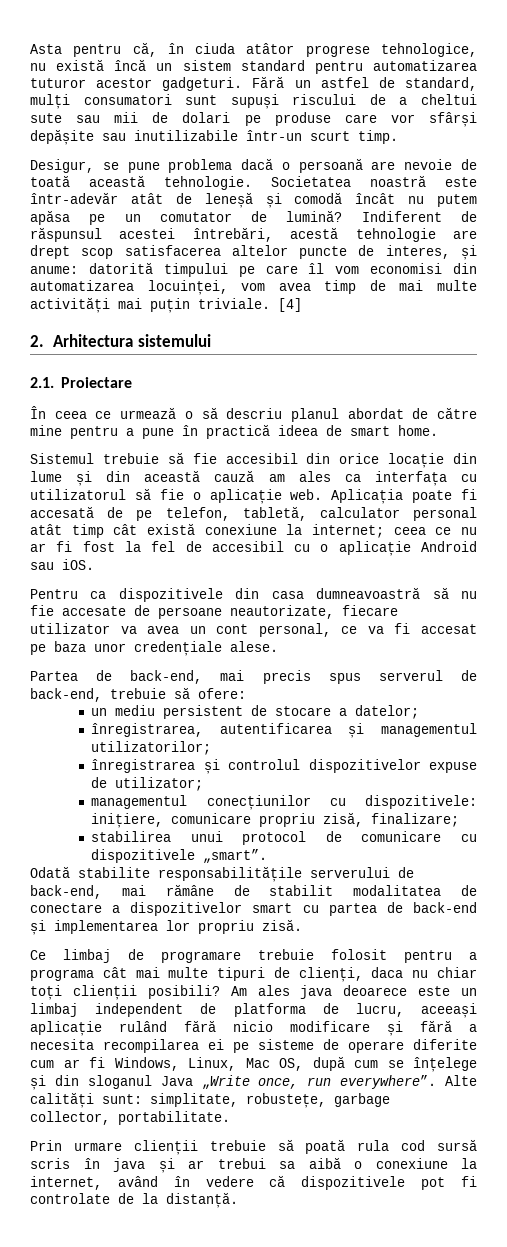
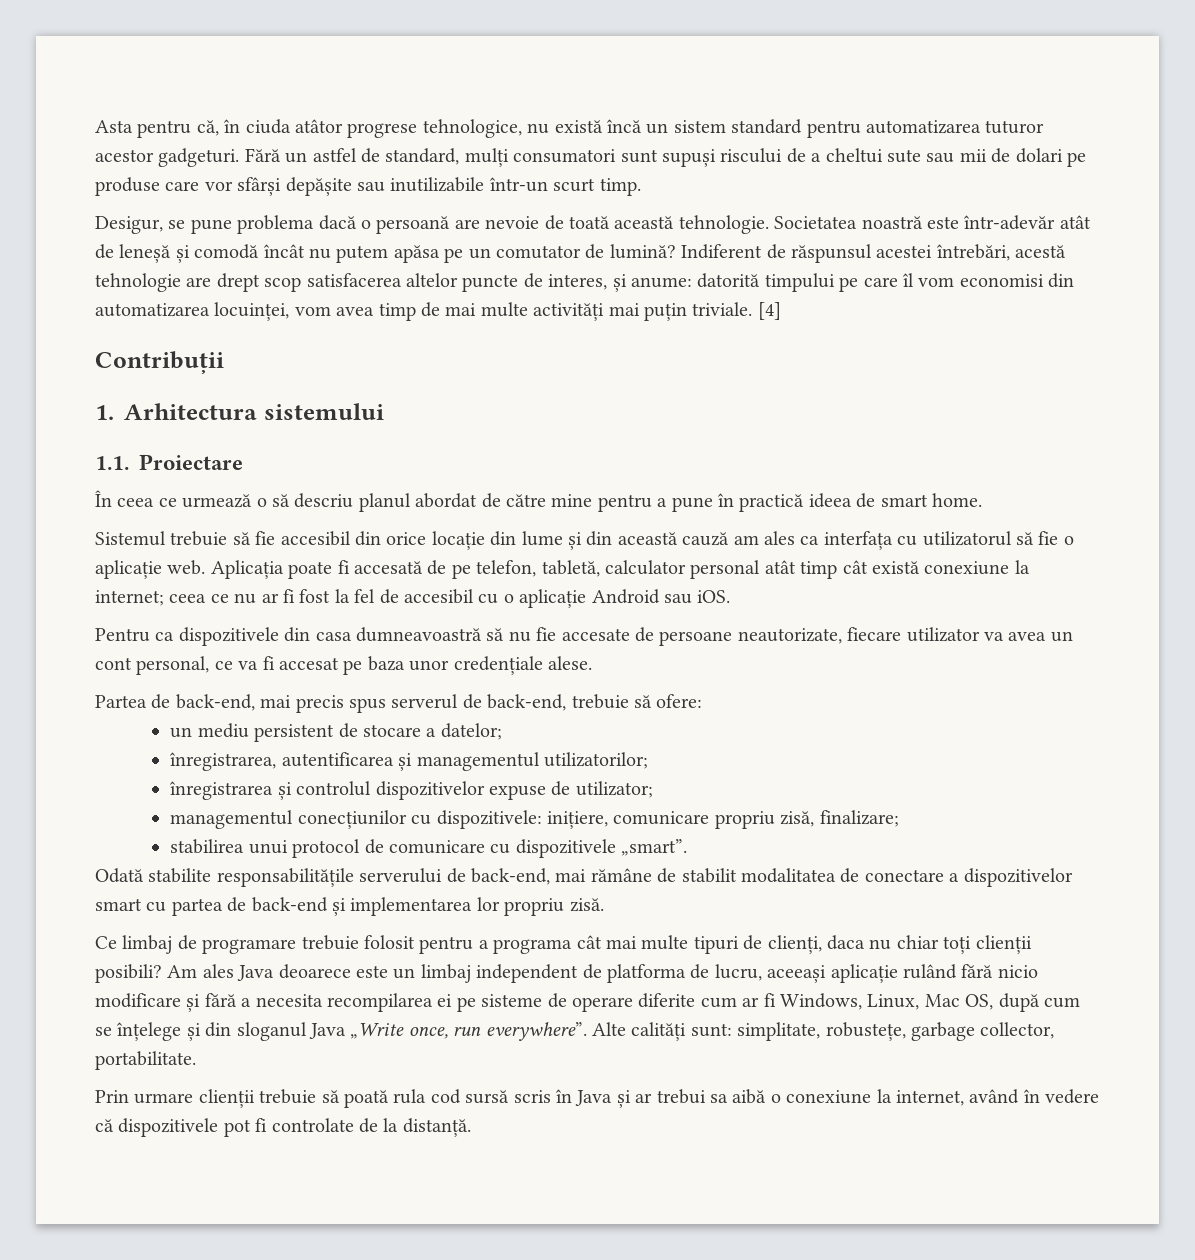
- 2. Arhitectura sistemului
+ Contribuții
+ 1. Arhitectura sistemului
- 2.1. Proiectare
+ 1.1. Proiectare
- Am ales java deoarece este un limbaj independent de platforma de lucru, aceeași aplicație rulând fără nicio modificare și fără a necesita recompilarea ei pe sisteme de operare diferite cum ar fi Windows, Linux, Mac OS, după cum se înțelege și din sloganul Java „Write once, run everywhere”.
+ Am ales Java deoarece este un limbaj independent de platforma de lucru, aceeași aplicație rulând fără nicio modificare și fără a necesita recompilarea ei pe sisteme de operare diferite cum ar fi Windows, Linux, Mac OS, după cum se înțelege și din sloganul Java „Write once, run everywhere”.
- Prin urmare clienții trebuie să poată rula cod sursă scris în java și ar trebui sa aibă o conexiune la internet, având în vedere că dispozitivele pot fi controlate de la distanță.
+ Prin urmare clienții trebuie să poată rula cod sursă scris în Java și ar trebui sa aibă o conexiune la internet, având în vedere că dispozitivele pot fi controlate de la distanță.

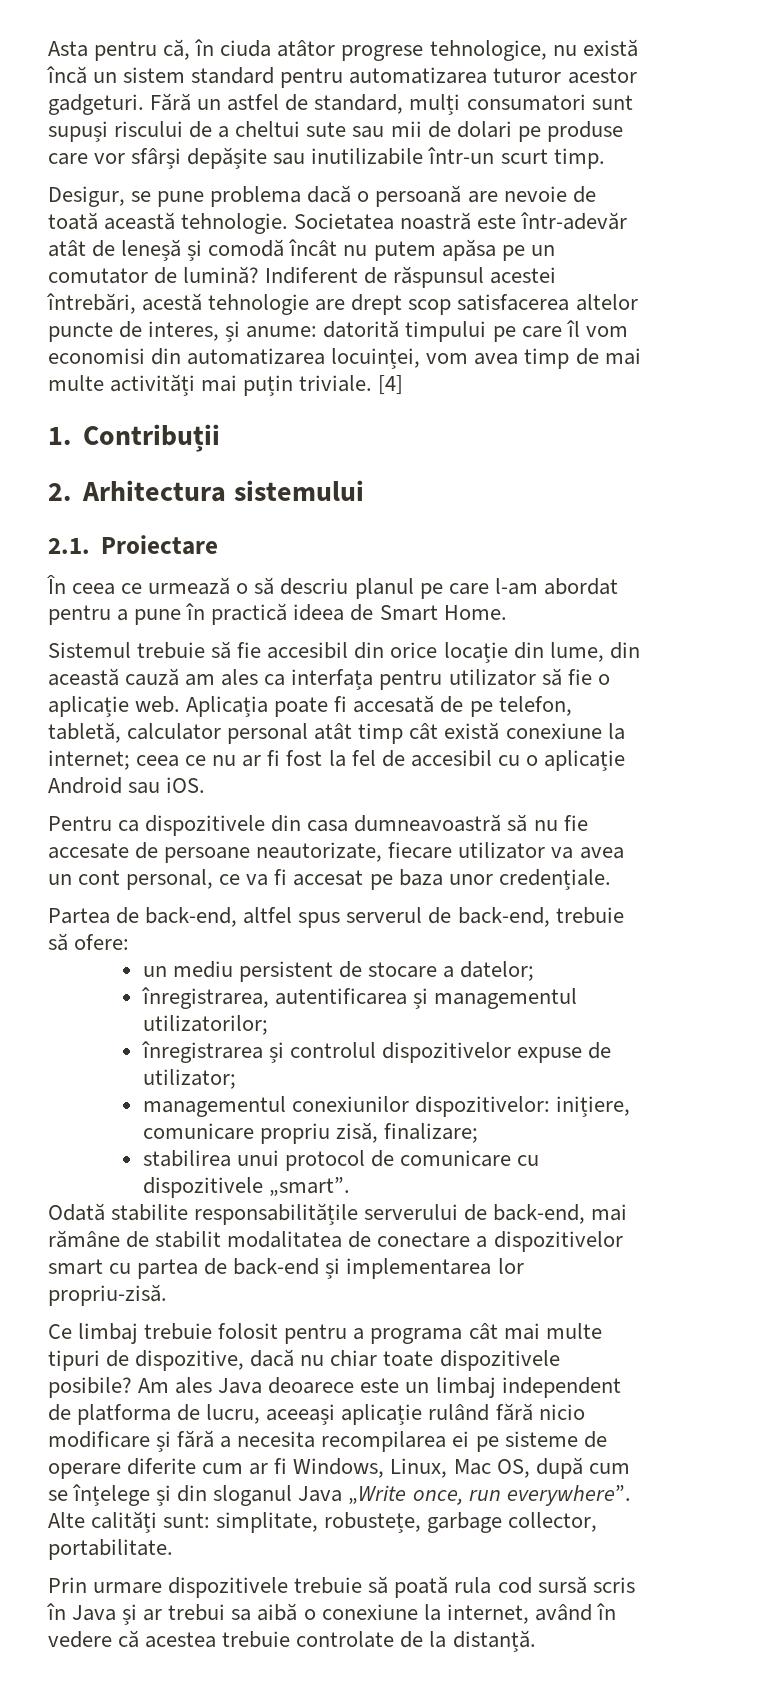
- Contribuții
+ 1. Contribuții
- 1. Arhitectura sistemului
+ 2. Arhitectura sistemului
- 1.1. Proiectare
+ 2.1. Proiectare
- În ceea ce urmează o să descriu planul abordat de către mine pentru a pune în practică ideea de smart home.
+ În ceea ce urmează o să descriu planul pe care l-am abordat pentru a pune în practică ideea de Smart Home.
- Sistemul trebuie să fie accesibil din orice locație din lume și din această cauză am ales ca interfața cu utilizatorul să fie o aplicație web.
+ Sistemul trebuie să fie accesibil din orice locație din lume, din această cauză am ales ca interfața pentru utilizator să fie o aplicație web.
- Pentru ca dispozitivele din casa dumneavoastră să nu fie accesate de persoane neautorizate, fiecare utilizator va avea un cont personal, ce va fi accesat pe baza unor credențiale alese.
+ Pentru ca dispozitivele din casa dumneavoastră să nu fie accesate de persoane neautorizate, fiecare utilizator va avea un cont personal, ce va fi accesat pe baza unor credențiale.
- Partea de back-end, mai precis spus serverul de back-end, trebuie să ofere:
+ Partea de back-end, altfel spus serverul de back-end, trebuie să ofere:
- managementul conecțiunilor cu dispozitivele: inițiere, comunicare propriu zisă, finalizare;
+ managementul conexiunilor dispozitivelor: inițiere, comunicare propriu zisă, finalizare;
- Odată stabilite responsabilitățile serverului de back-end, mai rămâne de stabilit modalitatea de conectare a dispozitivelor smart cu partea de back-end și implementarea lor propriu zisă.
+ Odată stabilite responsabilitățile serverului de back-end, mai rămâne de stabilit modalitatea de conectare a dispozitivelor smart cu partea de back-end și implementarea lor propriu-zisă.
- Ce limbaj de programare trebuie folosit pentru a programa cât mai multe tipuri de clienți, daca nu chiar toți clienții posibili?
+ Ce limbaj trebuie folosit pentru a programa cât mai multe tipuri de dispozitive, dacă nu chiar toate dispozitivele posibile?
- Prin urmare clienții trebuie să poată rula cod sursă scris în Java și ar trebui sa aibă o conexiune la internet, având în vedere că dispozitivele pot fi controlate de la distanță.
+ Prin urmare dispozitivele trebuie să poată rula cod sursă scris în Java și ar trebui sa aibă o conexiune la internet, având în vedere că acestea trebuie controlate de la distanță.

